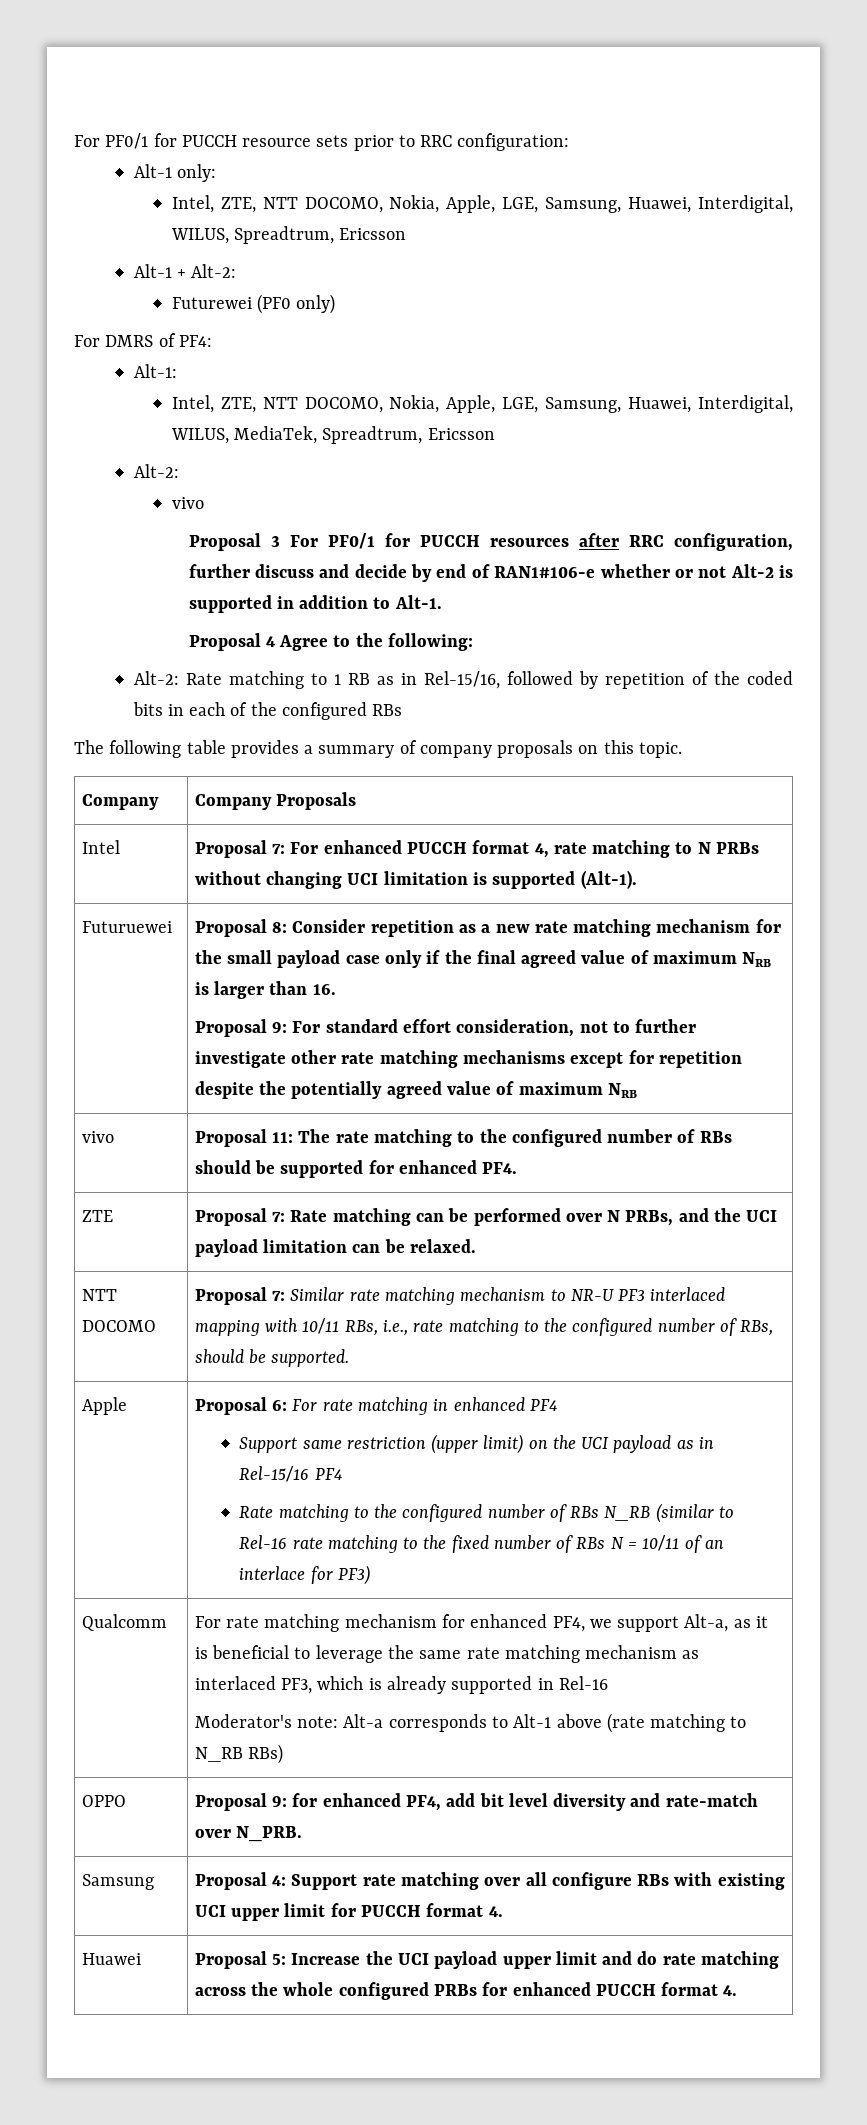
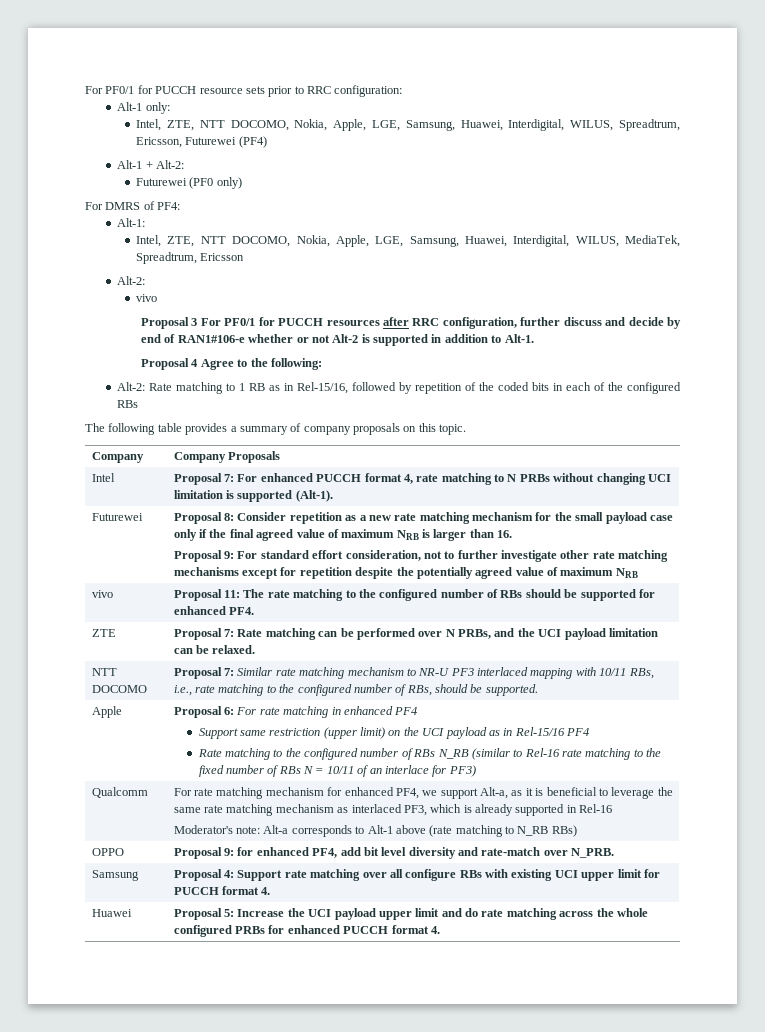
- Intel, ZTE, NTT DOCOMO, Nokia, Apple, LGE, Samsung, Huawei, Interdigital, WILUS, Spreadtrum, Ericsson
+ Intel, ZTE, NTT DOCOMO, Nokia, Apple, LGE, Samsung, Huawei, Interdigital, WILUS, Spreadtrum, Ericsson, Futurewei (PF4)
  Intel | Proposal 7: For enhanced PUCCH format 4, rate matching to N PRBs without changing UCI limitation is supported (Alt-1).
- Futuruewei
+ Futurewei

